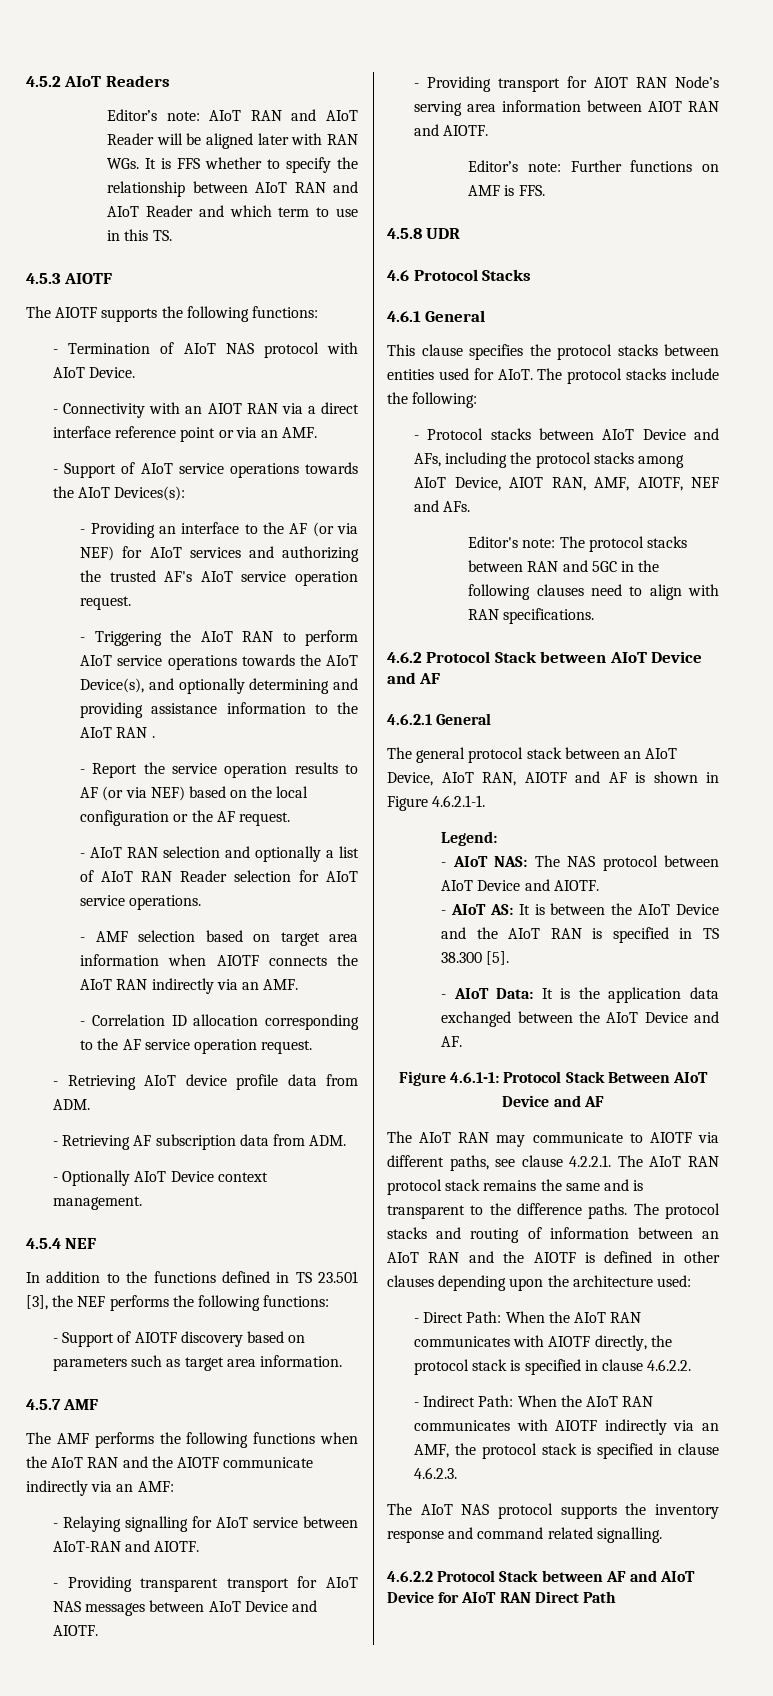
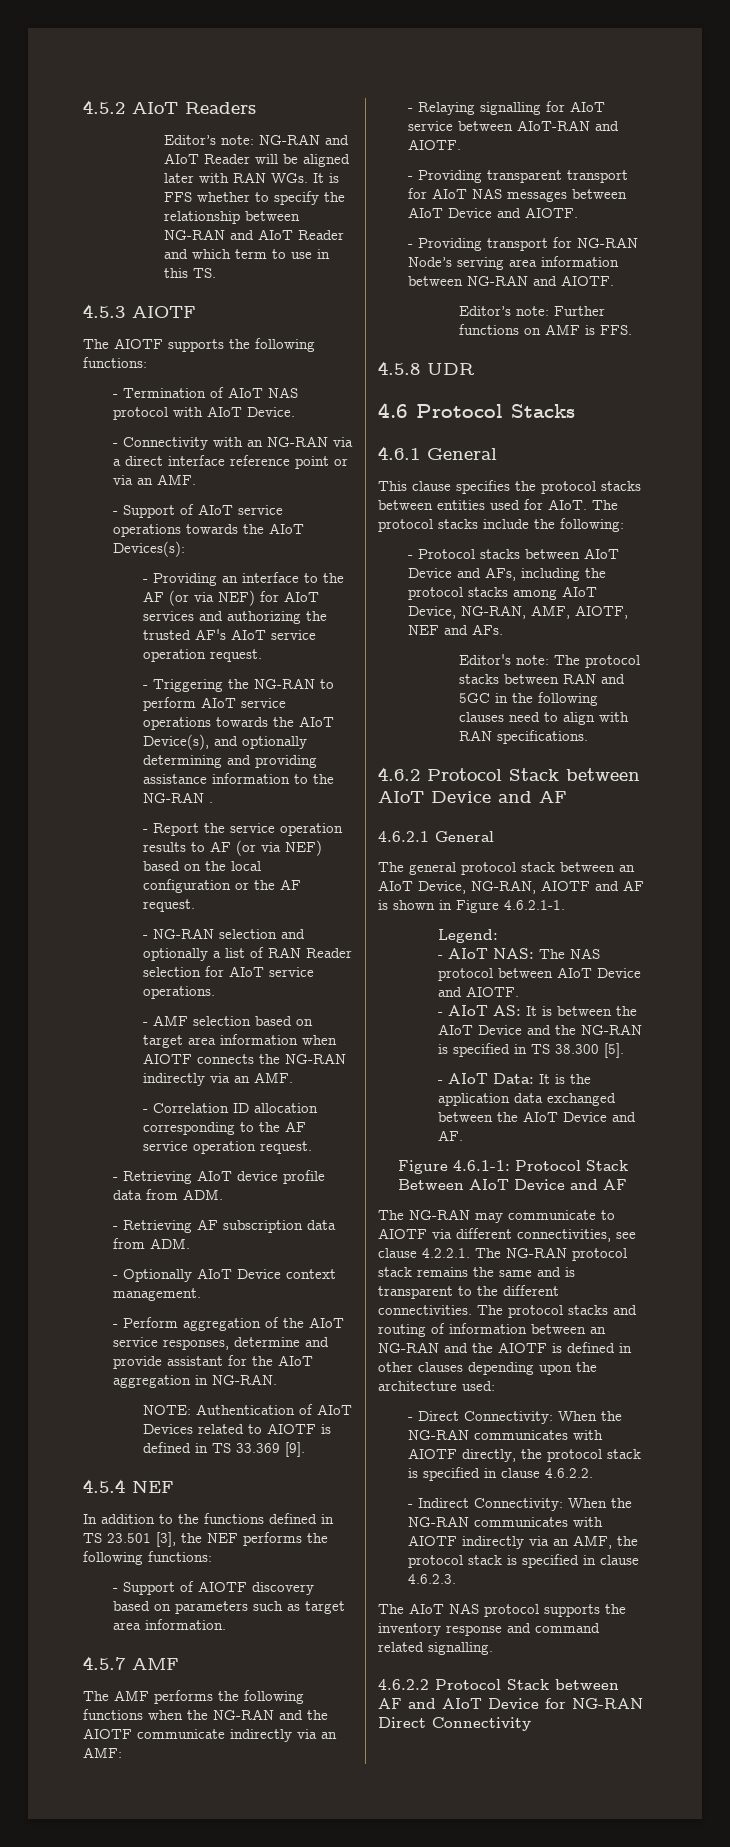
- Editor’s note: AIoT RAN and AIoT Reader will be aligned later with RAN WGs. It is FFS whether to specify the relationship between AIoT RAN and AIoT Reader and which term to use in this TS.
+ Editor’s note: NG-RAN and AIoT Reader will be aligned later with RAN WGs. It is FFS whether to specify the relationship between NG-RAN and AIoT Reader and which term to use in this TS.
- - Connectivity with an AIOT RAN via a direct interface reference point or via an AMF.
+ - Connectivity with an NG-RAN via a direct interface reference point or via an AMF.
- - Triggering the AIoT RAN to perform AIoT service operations towards the AIoT Device(s), and optionally determining and providing assistance information to the AIoT RAN .
+ - Triggering the NG-RAN to perform AIoT service operations towards the AIoT Device(s), and optionally determining and providing assistance information to the NG-RAN .
- - AIoT RAN selection and optionally a list of AIoT RAN Reader selection for AIoT service operations.
+ - NG-RAN selection and optionally a list of RAN Reader selection for AIoT service operations.
- - AMF selection based on target area information when AIOTF connects the AIoT RAN indirectly via an AMF.
+ - AMF selection based on target area information when AIOTF connects the NG-RAN indirectly via an AMF.
+ - Perform aggregation of the AIoT service responses, determine and provide assistant for the AIoT aggregation in NG-RAN.
+ NOTE: Authentication of AIoT Devices related to AIOTF is defined in TS 33.369 [9].
- The AMF performs the following functions when the AIoT RAN and the AIOTF communicate indirectly via an AMF:
+ The AMF performs the following functions when the NG-RAN and the AIOTF communicate indirectly via an AMF:
- - Providing transport for AIOT RAN Node’s serving area information between AIOT RAN and AIOTF.
+ - Providing transport for NG-RAN Node’s serving area information between NG-RAN and AIOTF.
- - Protocol stacks between AIoT Device and AFs, including the protocol stacks among AIoT Device, AIOT RAN, AMF, AIOTF, NEF and AFs.
+ - Protocol stacks between AIoT Device and AFs, including the protocol stacks among AIoT Device, NG-RAN, AMF, AIOTF, NEF and AFs.
- The general protocol stack between an AIoT Device, AIoT RAN, AIOTF and AF is shown in Figure 4.6.2.1-1.
+ The general protocol stack between an AIoT Device, NG-RAN, AIOTF and AF is shown in Figure 4.6.2.1-1.
- - AIoT AS: It is between the AIoT Device and the AIoT RAN is specified in TS 38.300 [5].
+ - AIoT AS: It is between the AIoT Device and the NG-RAN is specified in TS 38.300 [5].
- The AIoT RAN may communicate to AIOTF via different paths, see clause 4.2.2.1. The AIoT RAN protocol stack remains the same and is transparent to the difference paths.
+ The NG-RAN may communicate to AIOTF via different connectivities, see clause 4.2.2.1. The NG-RAN protocol stack remains the same and is transparent to the different connectivities.
- The protocol stacks and routing of information between an AIoT RAN and the AIOTF is defined in other clauses depending upon the architecture used:
+ The protocol stacks and routing of information between an NG-RAN and the AIOTF is defined in other clauses depending upon the architecture used:
- - Direct Path: When the AIoT RAN communicates with AIOTF directly, the protocol stack is specified in clause 4.6.2.2.
+ - Direct Connectivity: When the NG-RAN communicates with AIOTF directly, the protocol stack is specified in clause 4.6.2.2.
- - Indirect Path: When the AIoT RAN communicates with AIOTF indirectly via an AMF, the protocol stack is specified in clause 4.6.2.3.
+ - Indirect Connectivity: When the NG-RAN communicates with AIOTF indirectly via an AMF, the protocol stack is specified in clause 4.6.2.3.
- 4.6.2.2 Protocol Stack between AF and AIoT Device for AIoT RAN Direct Path
+ 4.6.2.2 Protocol Stack between AF and AIoT Device for NG-RAN Direct Connectivity

